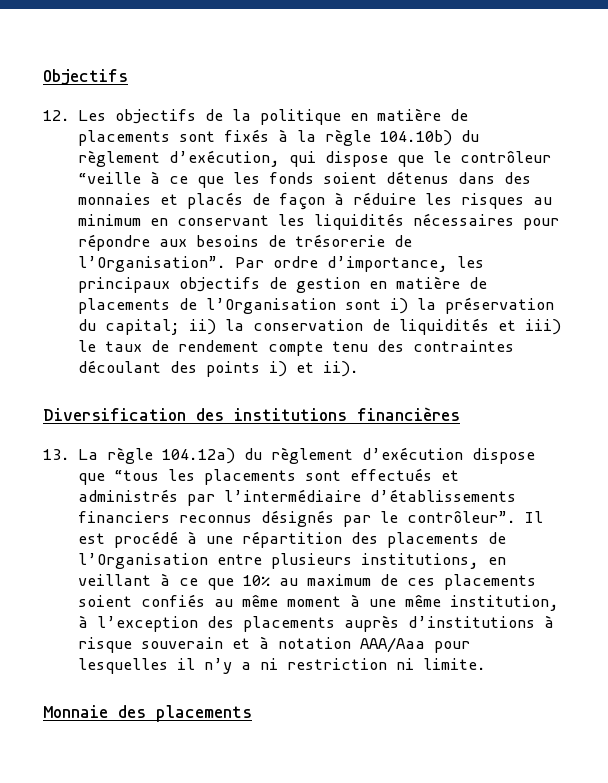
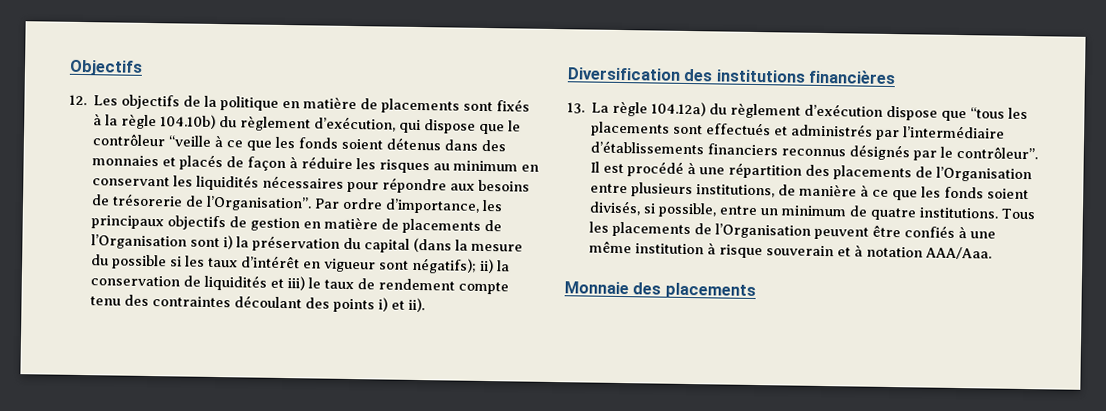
- Par ordre d’importance, les principaux objectifs de gestion en matière de placements de l’Organisation sont i) la préservation du capital; ii) la conservation de liquidités et iii) le taux de rendement compte tenu des contraintes découlant des points i) et ii).
+ Par ordre d’importance, les principaux objectifs de gestion en matière de placements de l’Organisation sont i) la préservation du capital (dans la mesure du possible si les taux d’intérêt en vigueur sont négatifs); ii) la conservation de liquidités et iii) le taux de rendement compte tenu des contraintes découlant des points i) et ii).
- Il est procédé à une répartition des placements de l’Organisation entre plusieurs institutions, en veillant à ce que 10% au maximum de ces placements soient confiés au même moment à une même institution, à l’exception des placements auprès d’institutions à risque souverain et à notation AAA/Aaa pour lesquelles il n’y a ni restriction ni limite.
+ Il est procédé à une répartition des placements de l’Organisation entre plusieurs institutions, de manière à ce que les fonds soient divisés, si possible, entre un minimum de quatre institutions. Tous les placements de l’Organisation peuvent être confiés à une même institution à risque souverain et à notation AAA/Aaa.

